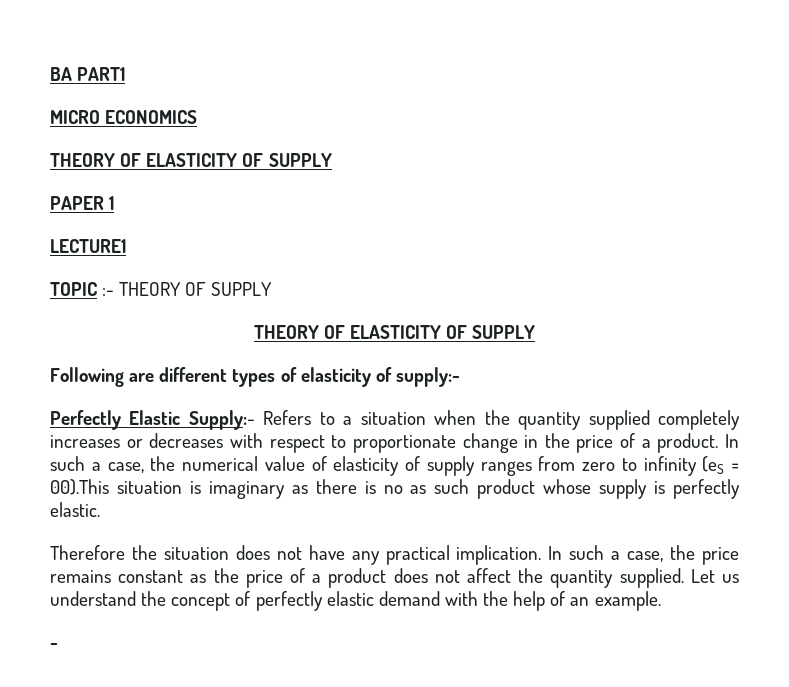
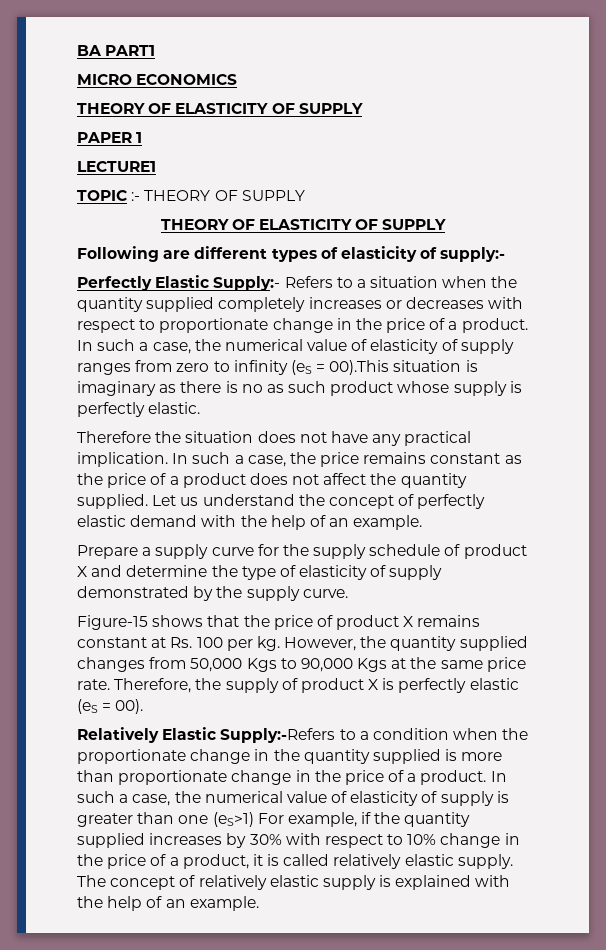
- -
+ Prepare a supply curve for the supply schedule of product X and determine the type of elasticity of supply demonstrated by the supply curve.
+ Figure-15 shows that the price of product X remains constant at Rs. 100 per kg. However, the quantity supplied changes from 50,000 Kgs to 90,000 Kgs at the same price rate. Therefore, the supply of product X is perfectly elastic (eS = 00).
+ Relatively Elastic Supply:-Refers to a condition when the proportionate change in the quantity supplied is more than proportionate change in the price of a product. In such a case, the numerical value of elasticity of supply is greater than one (eS>1) For example, if the quantity supplied increases by 30% with respect to 10% change in the price of a product, it is called relatively elastic supply. The concept of relatively elastic supply is explained with the help of an example.

